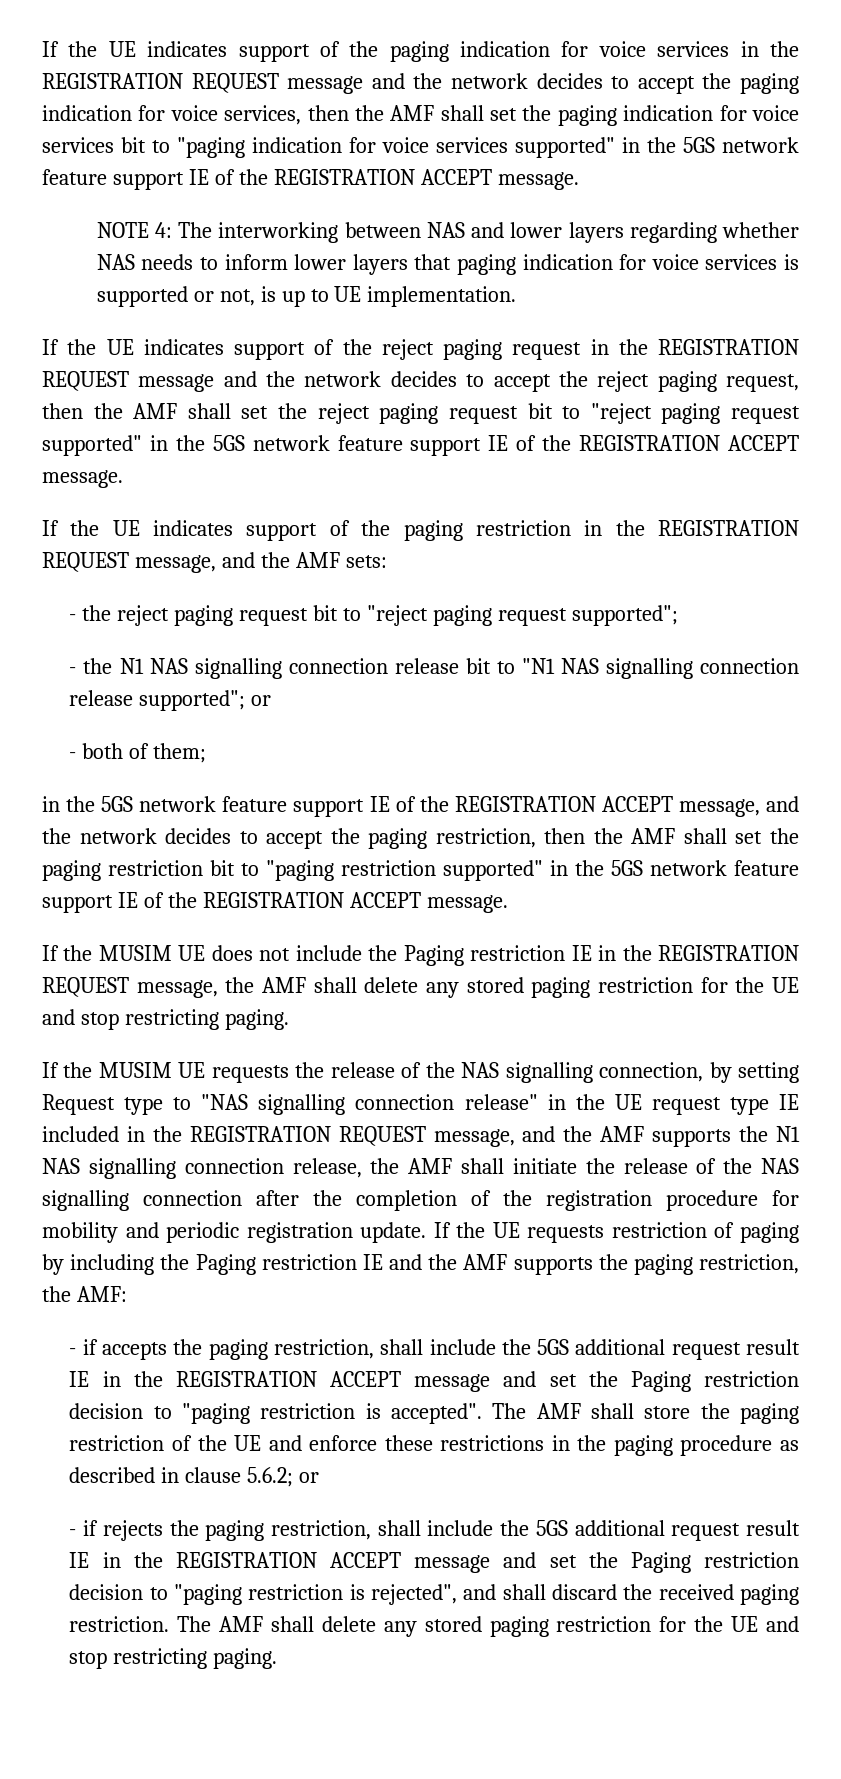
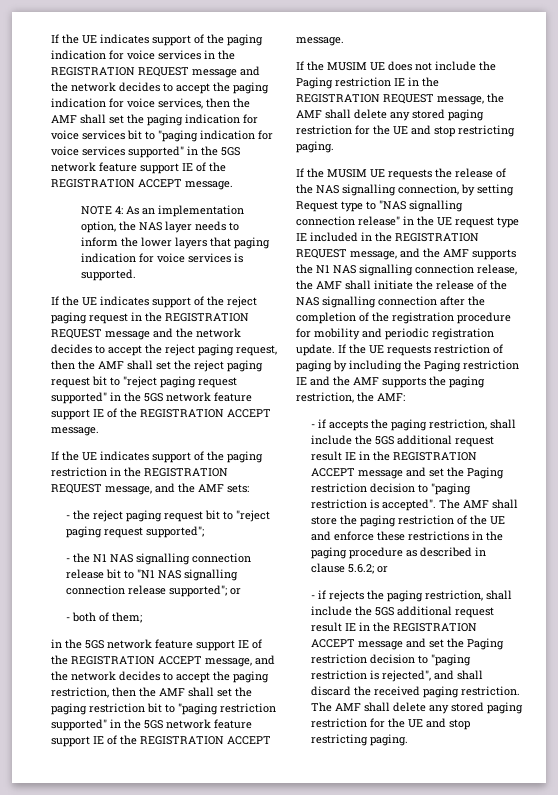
- NOTE 4: The interworking between NAS and lower layers regarding whether NAS needs to inform lower layers that paging indication for voice services is supported or not, is up to UE implementation.
+ NOTE 4: As an implementation option, the NAS layer needs to inform the lower layers that paging indication for voice services is supported.

